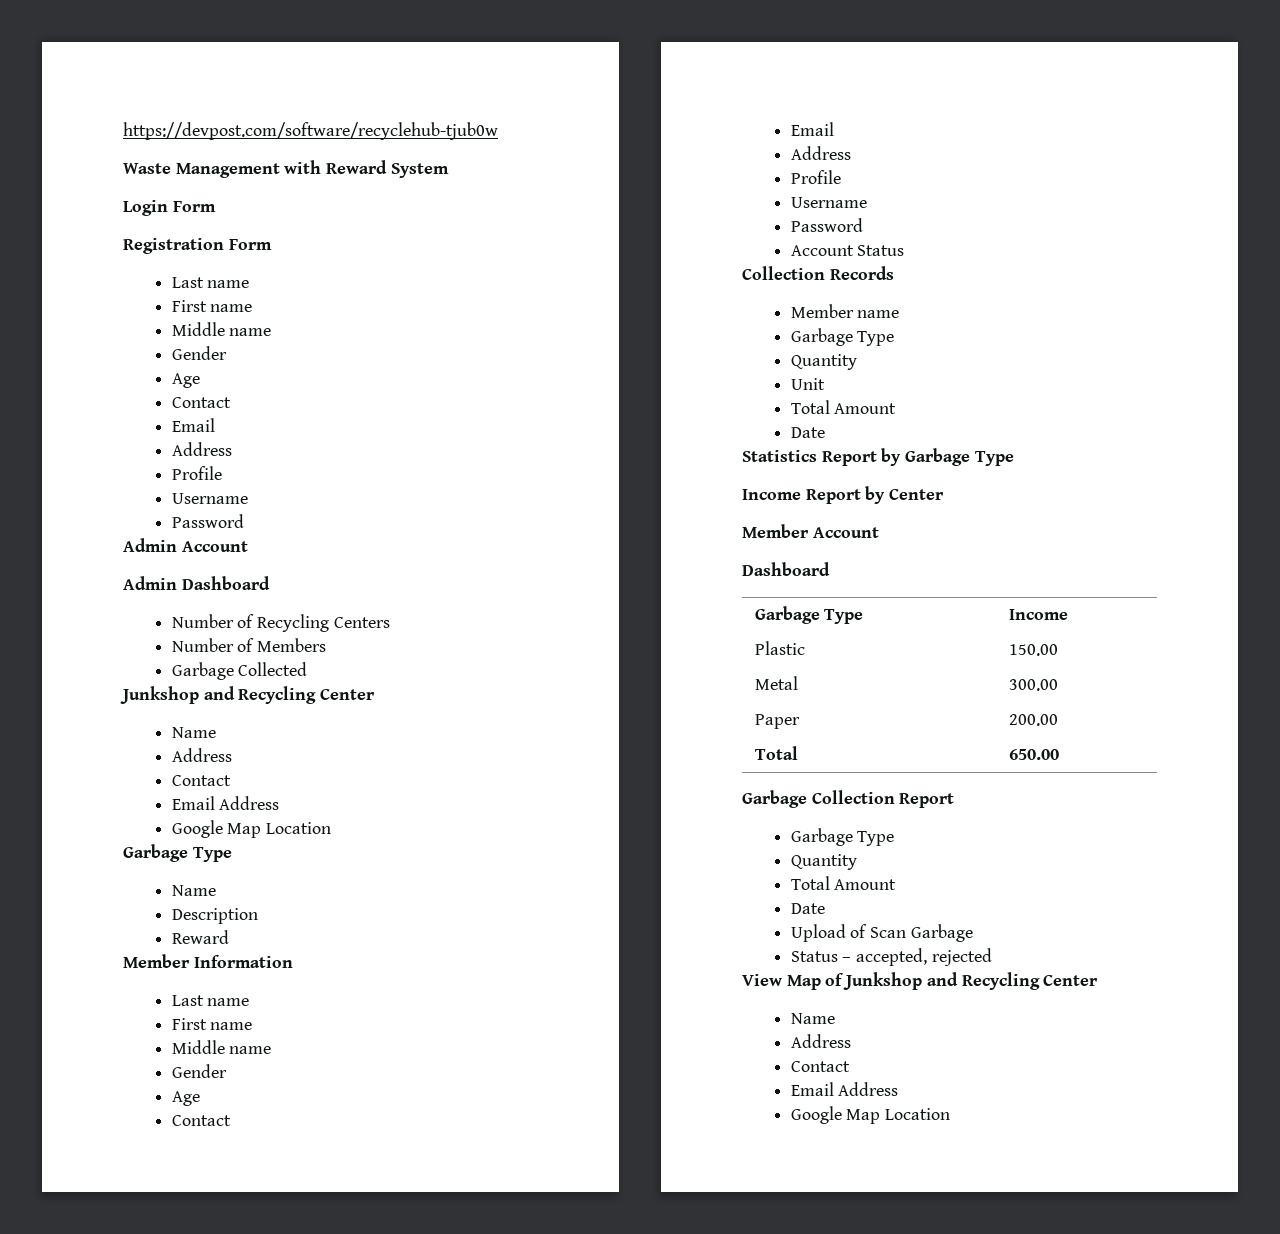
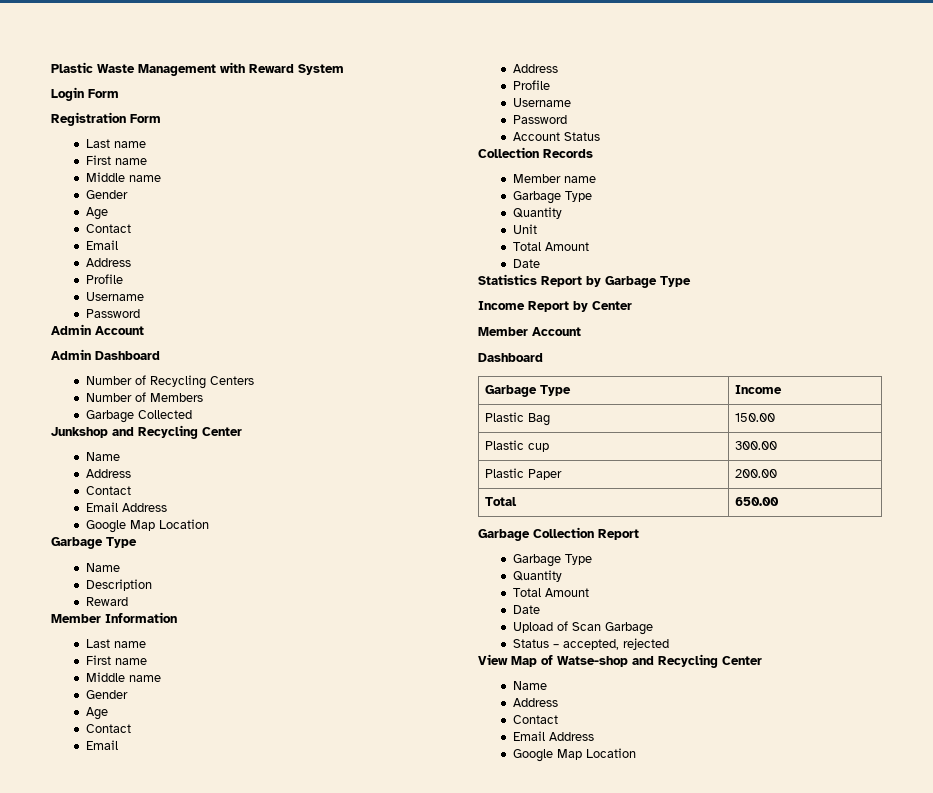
- https://devpost.com/software/recyclehub-tjub0w
- Waste Management with Reward System
+ Plastic Waste Management with Reward System
- Plastic | 150.00
+ Plastic Bag | 150.00
- Metal | 300.00
+ Plastic cup | 300.00
- Paper | 200.00
+ Plastic Paper | 200.00
- View Map of Junkshop and Recycling Center
+ View Map of Watse-shop and Recycling Center

